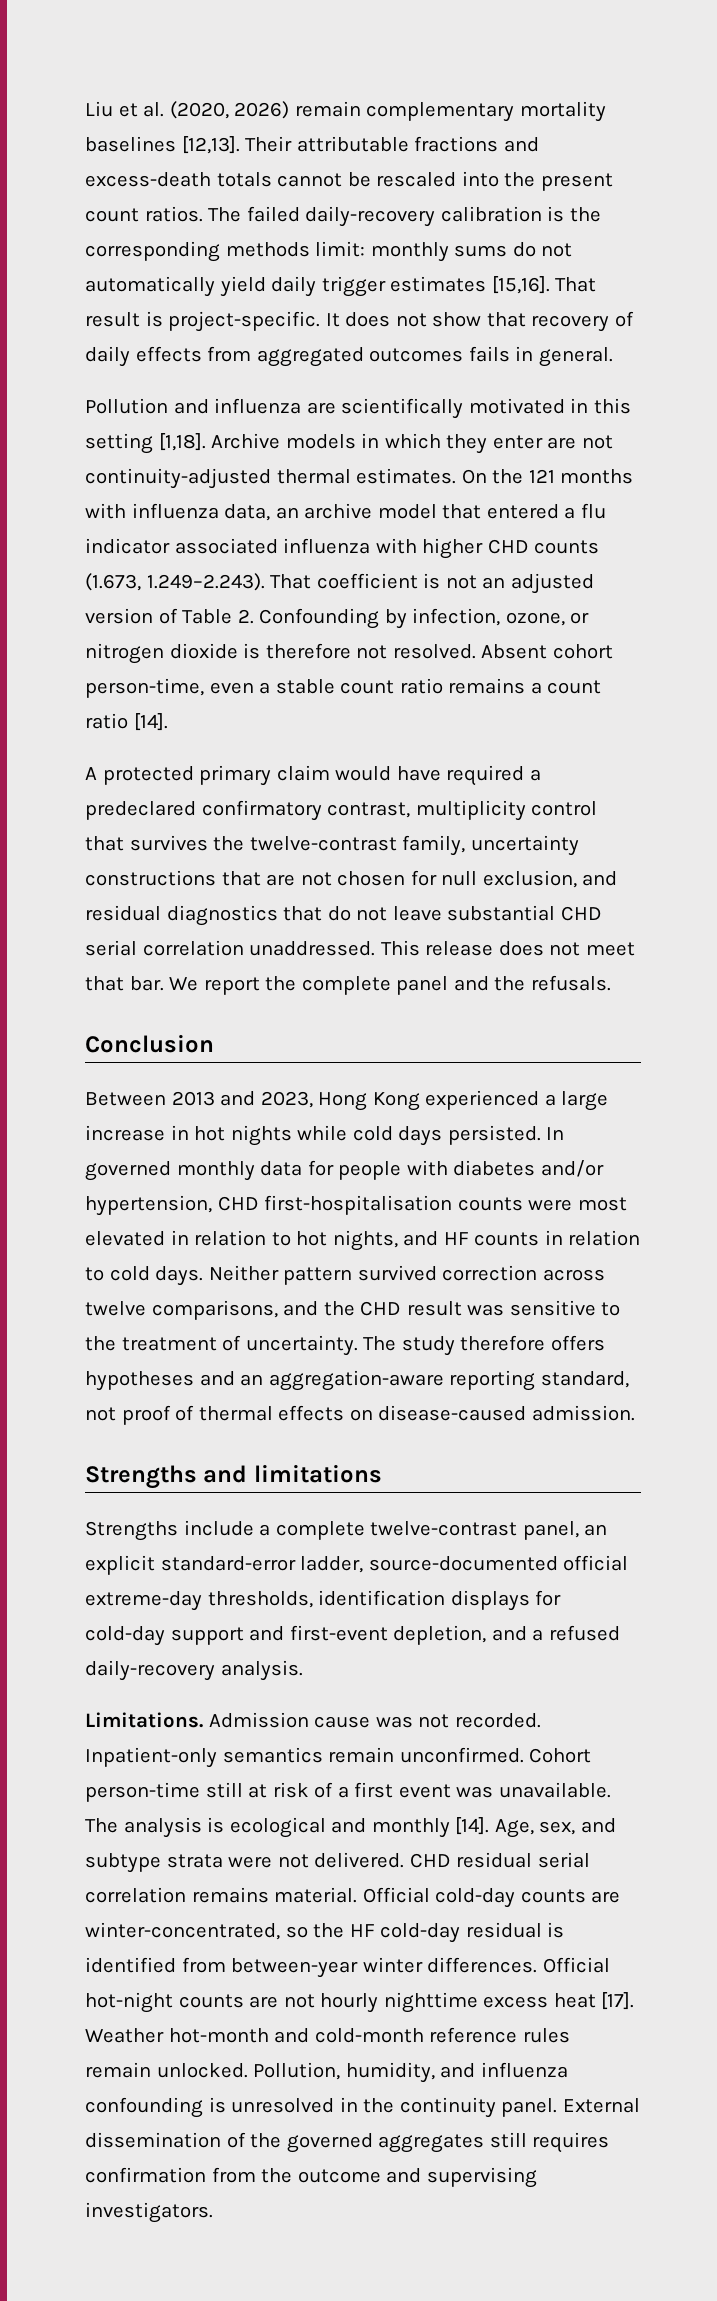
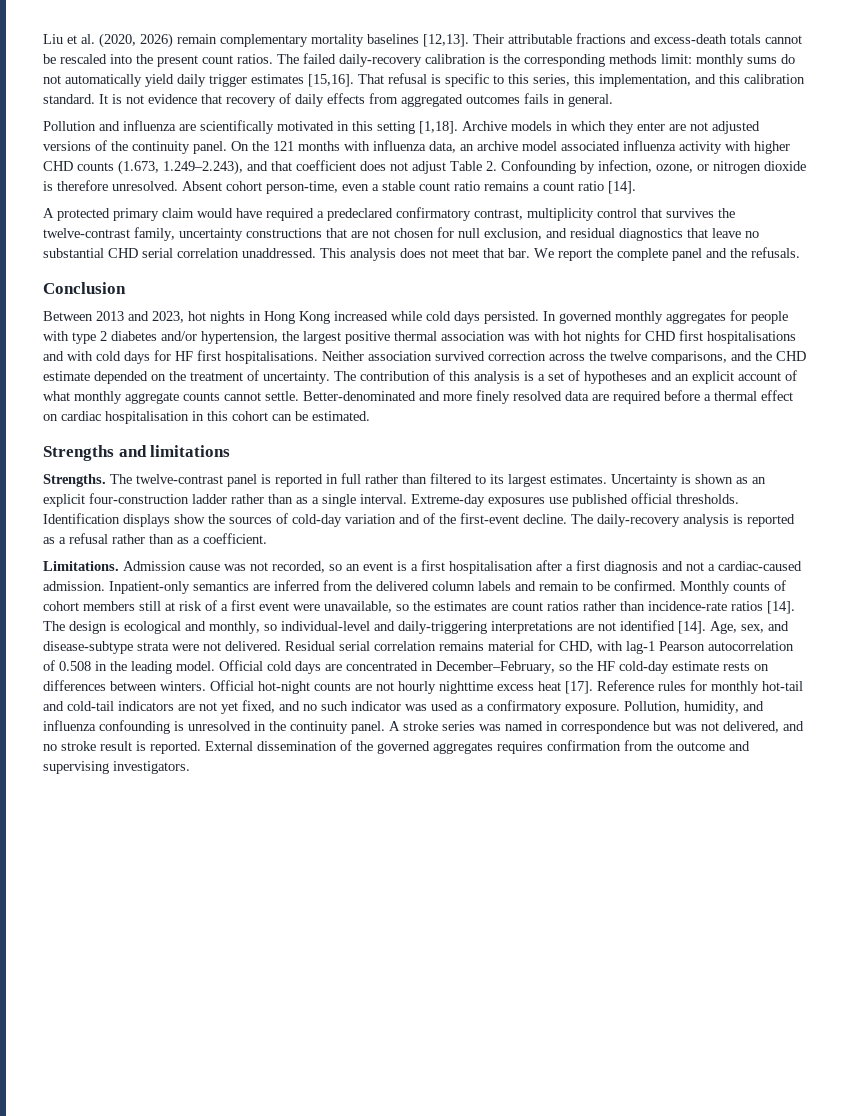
- That result is project-specific. It does not show that recovery of daily effects from aggregated outcomes fails in general.
+ That refusal is specific to this series, this implementation, and this calibration standard. It is not evidence that recovery of daily effects from aggregated outcomes fails in general.
- Archive models in which they enter are not continuity-adjusted thermal estimates.
+ Archive models in which they enter are not adjusted versions of the continuity panel.
- On the 121 months with influenza data, an archive model that entered a flu indicator associated influenza with higher CHD counts (1.673, 1.249–2.243). That coefficient is not an adjusted version of Table 2. Confounding by infection, ozone, or nitrogen dioxide is therefore not resolved.
+ On the 121 months with influenza data, an archive model associated influenza activity with higher CHD counts (1.673, 1.249–2.243), and that coefficient does not adjust Table 2. Confounding by infection, ozone, or nitrogen dioxide is therefore unresolved.
- A protected primary claim would have required a predeclared confirmatory contrast, multiplicity control that survives the twelve-contrast family, uncertainty constructions that are not chosen for null exclusion, and residual diagnostics that do not leave substantial CHD serial correlation unaddressed.
+ A protected primary claim would have required a predeclared confirmatory contrast, multiplicity control that survives the twelve-contrast family, uncertainty constructions that are not chosen for null exclusion, and residual diagnostics that leave no substantial CHD serial correlation unaddressed.
- This release does not meet that bar.
+ This analysis does not meet that bar.
- Between 2013 and 2023, Hong Kong experienced a large increase in hot nights while cold days persisted.
+ Between 2013 and 2023, hot nights in Hong Kong increased while cold days persisted.
- In governed monthly data for people with diabetes and/or hypertension, CHD first-hospitalisation counts were most elevated in relation to hot nights, and HF counts in relation to cold days. Neither pattern survived correction across twelve comparisons, and the CHD result was sensitive to the treatment of uncertainty.
+ In governed monthly aggregates for people with type 2 diabetes and/or hypertension, the largest positive thermal association was with hot nights for CHD first hospitalisations and with cold days for HF first hospitalisations. Neither association survived correction across the twelve comparisons, and the CHD estimate depended on the treatment of uncertainty.
- The study therefore offers hypotheses and an aggregation-aware reporting standard, not proof of thermal effects on disease-caused admission.
+ The contribution of this analysis is a set of hypotheses and an explicit account of what monthly aggregate counts cannot settle. Better-denominated and more finely resolved data are required before a thermal effect on cardiac hospitalisation in this cohort can be estimated.
  Strengths and limitations
- Strengths include a complete twelve-contrast panel, an explicit standard-error ladder, source-documented official extreme-day thresholds, identification displays for cold-day support and first-event depletion, and a refused daily-recovery analysis.
+ Strengths. The twelve-contrast panel is reported in full rather than filtered to its largest estimates. Uncertainty is shown as an explicit four-construction ladder rather than as a single interval. Extreme-day exposures use published official thresholds. Identification displays show the sources of cold-day variation and of the first-event decline. The daily-recovery analysis is reported as a refusal rather than as a coefficient.
- Admission cause was not recorded. Inpatient-only semantics remain unconfirmed. Cohort person-time still at risk of a first event was unavailable. The analysis is ecological and monthly [14].
+ Admission cause was not recorded, so an event is a first hospitalisation after a first diagnosis and not a cardiac-caused admission. Inpatient-only semantics are inferred from the delivered column labels and remain to be confirmed. Monthly counts of cohort members still at risk of a first event were unavailable, so the estimates are count ratios rather than incidence-rate ratios [14]. The design is ecological and monthly, so individual-level and daily-triggering interpretations are not identified [14].
- Age, sex, and subtype strata were not delivered.
+ Age, sex, and disease-subtype strata were not delivered.
- CHD residual serial correlation remains material. Official cold-day counts are winter-concentrated, so the HF cold-day residual is identified from between-year winter differences.
+ Residual serial correlation remains material for CHD, with lag-1 Pearson autocorrelation of 0.508 in the leading model. Official cold days are concentrated in December–February, so the HF cold-day estimate rests on differences between winters.
- Weather hot-month and cold-month reference rules remain unlocked.
+ Reference rules for monthly hot-tail and cold-tail indicators are not yet fixed, and no such indicator was used as a confirmatory exposure.
+ A stroke series was named in correspondence but was not delivered, and no stroke result is reported.
- External dissemination of the governed aggregates still requires confirmation from the outcome and supervising investigators.
+ External dissemination of the governed aggregates requires confirmation from the outcome and supervising investigators.

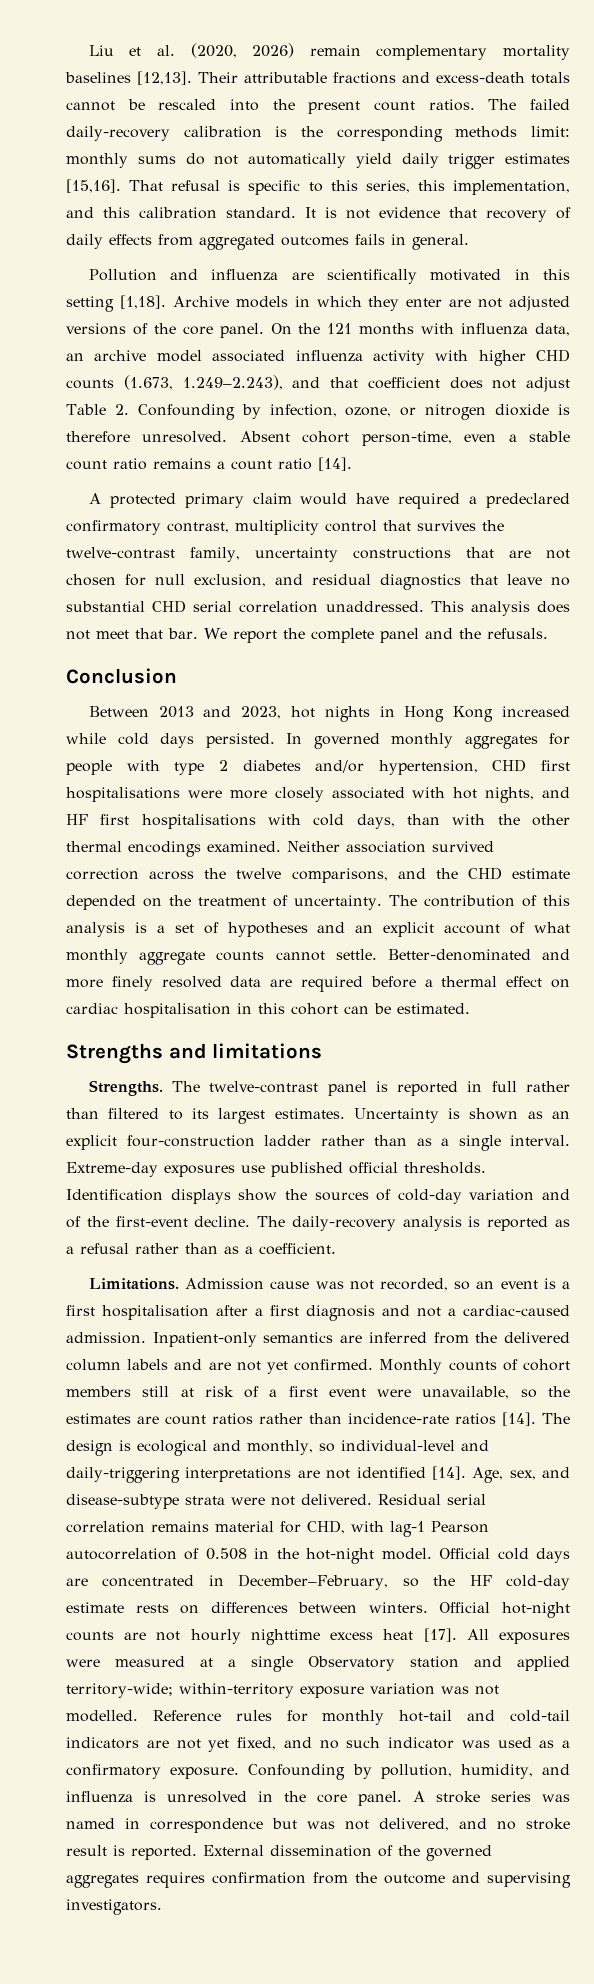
- Archive models in which they enter are not adjusted versions of the continuity panel.
+ Archive models in which they enter are not adjusted versions of the core panel.
- In governed monthly aggregates for people with type 2 diabetes and/or hypertension, the largest positive thermal association was with hot nights for CHD first hospitalisations and with cold days for HF first hospitalisations.
+ In governed monthly aggregates for people with type 2 diabetes and/or hypertension, CHD first hospitalisations were more closely associated with hot nights, and HF first hospitalisations with cold days, than with the other thermal encodings examined.
- Inpatient-only semantics are inferred from the delivered column labels and remain to be confirmed.
+ Inpatient-only semantics are inferred from the delivered column labels and are not yet confirmed.
- Residual serial correlation remains material for CHD, with lag-1 Pearson autocorrelation of 0.508 in the leading model.
+ Residual serial correlation remains material for CHD, with lag-1 Pearson autocorrelation of 0.508 in the hot-night model.
+ All exposures were measured at a single Observatory station and applied territory-wide; within-territory exposure variation was not modelled.
- Pollution, humidity, and influenza confounding is unresolved in the continuity panel.
+ Confounding by pollution, humidity, and influenza is unresolved in the core panel.

